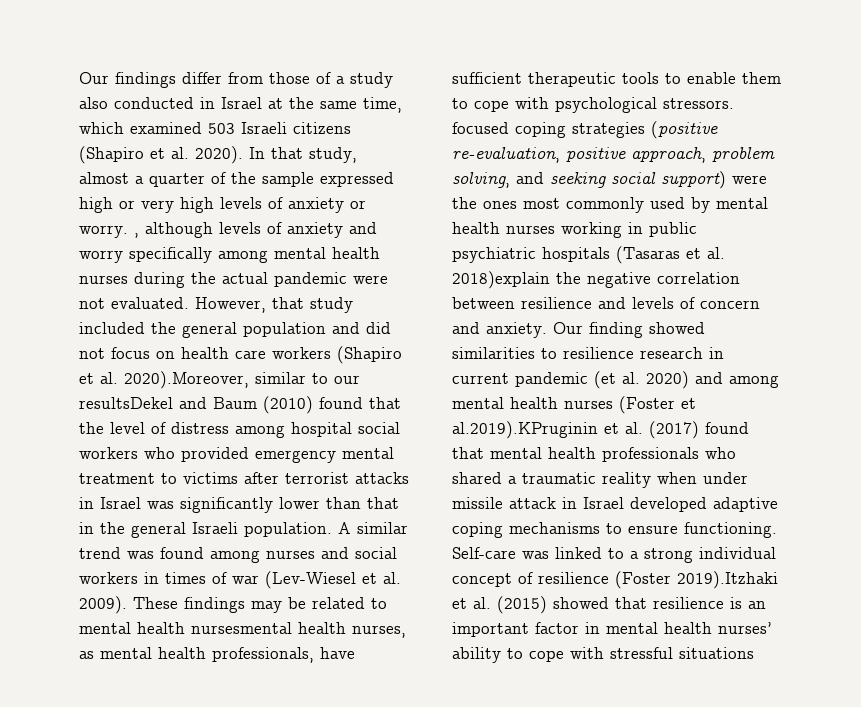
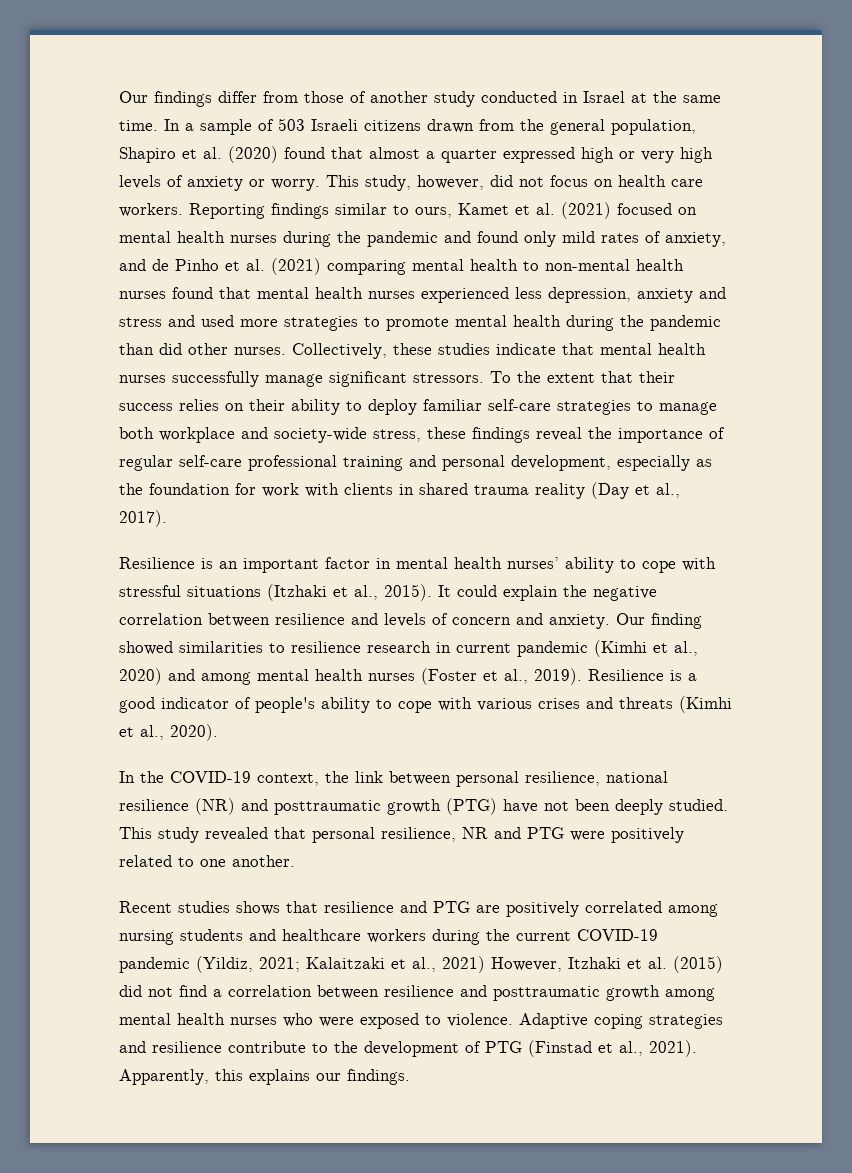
- Our findings differ from those of a study also conducted in Israel at the same time, which examined 503 Israeli citizens (Shapiro et al. 2020). In that study, almost a quarter of the sample expressed high or very high levels of anxiety or worry. , although levels of anxiety and worry specifically among mental health nurses during the actual pandemic were not evaluated. However, that study included the general population and did not focus on health care workers (Shapiro et al. 2020).Moreover, similar to our resultsDekel and Baum (2010) found that the level of distress among hospital social workers who provided emergency mental treatment to victims after terrorist attacks in Israel was significantly lower than that in the general Israeli population. A similar trend was found among nurses and social workers in times of war (Lev-Wiesel et al. 2009). These findings may be related to mental health nursesmental health nurses, as mental health professionals, have sufficient therapeutic tools to enable them to cope with psychological stressors. focused coping strategies (positive re-evaluation, positive approach, problem solving, and seeking social support) were the ones most commonly used by mental health nurses working in public psychiatric hospitals (Tasaras et al. 2018)explain the negative correlation between resilience and levels of concern and anxiety.
+ Our findings differ from those of another study conducted in Israel at the same time. In a sample of 503 Israeli citizens drawn from the general population, Shapiro et al. (2020) found that almost a quarter expressed high or very high levels of anxiety or worry. This study, however, did not focus on health care workers. Reporting findings similar to ours, Kamet et al. (2021) focused on mental health nurses during the pandemic and found only mild rates of anxiety, and de Pinho et al. (2021) comparing mental health to non-mental health nurses found that mental health nurses experienced less depression, anxiety and stress and used more strategies to promote mental health during the pandemic than did other nurses. Collectively, these studies indicate that mental health nurses successfully manage significant stressors. To the extent that their success relies on their ability to deploy familiar self-care strategies to manage both workplace and society-wide stress, these findings reveal the importance of regular self-care professional training and personal development, especially as the foundation for work with clients in shared trauma reality (Day et al., 2017).
+ Resilience is an important factor in mental health nurses’ ability to cope with stressful situations (Itzhaki et al., 2015). It could explain the negative correlation between resilience and levels of concern and anxiety.
- Our finding showed similarities to resilience research in current pandemic (et al. 2020) and among mental health nurses (Foster et al.2019).KPruginin et al. (2017) found that mental health professionals who shared a traumatic reality when under missile attack in Israel developed adaptive coping mechanisms to ensure functioning. Self-care was linked to a strong individual concept of resilience (Foster 2019).Itzhaki et al. (2015) showed that resilience is an important factor in mental health nurses’ ability to cope with stressful situations
+ Our finding showed similarities to resilience research in current pandemic (Kimhi et al., 2020) and among mental health nurses (Foster et al., 2019). Resilience is a good indicator of people's ability to cope with various crises and threats (Kimhi et al., 2020).
+ In the COVID-19 context, the link between personal resilience, national resilience (NR) and posttraumatic growth (PTG) have not been deeply studied. This study revealed that personal resilience, NR and PTG were positively related to one another.
+ Recent studies shows that resilience and PTG are positively correlated among nursing students and healthcare workers during the current COVID-19 pandemic (Yildiz, 2021; Kalaitzaki et al., 2021) However, Itzhaki et al. (2015) did not find a correlation between resilience and posttraumatic growth among mental health nurses who were exposed to violence. Adaptive coping strategies and resilience contribute to the development of PTG (Finstad et al., 2021). Apparently, this explains our findings.

